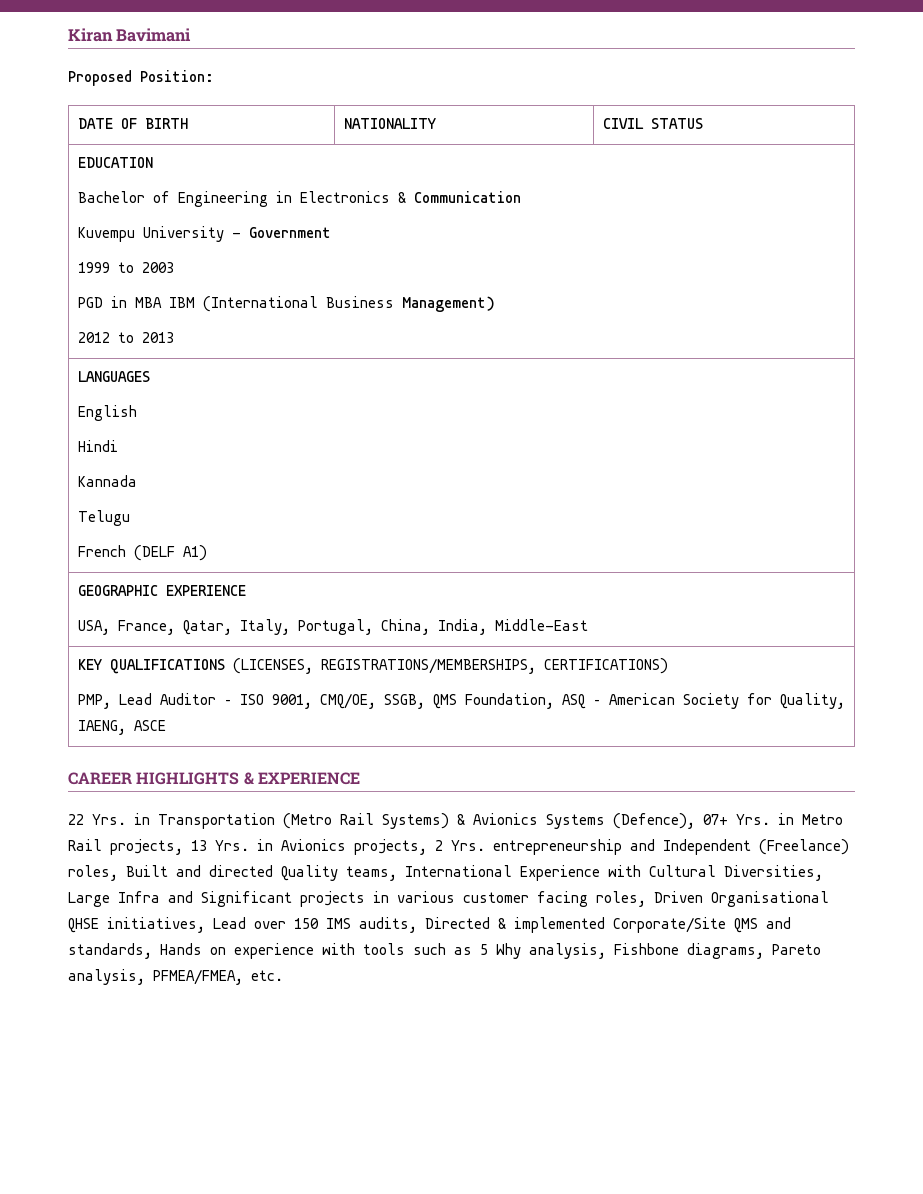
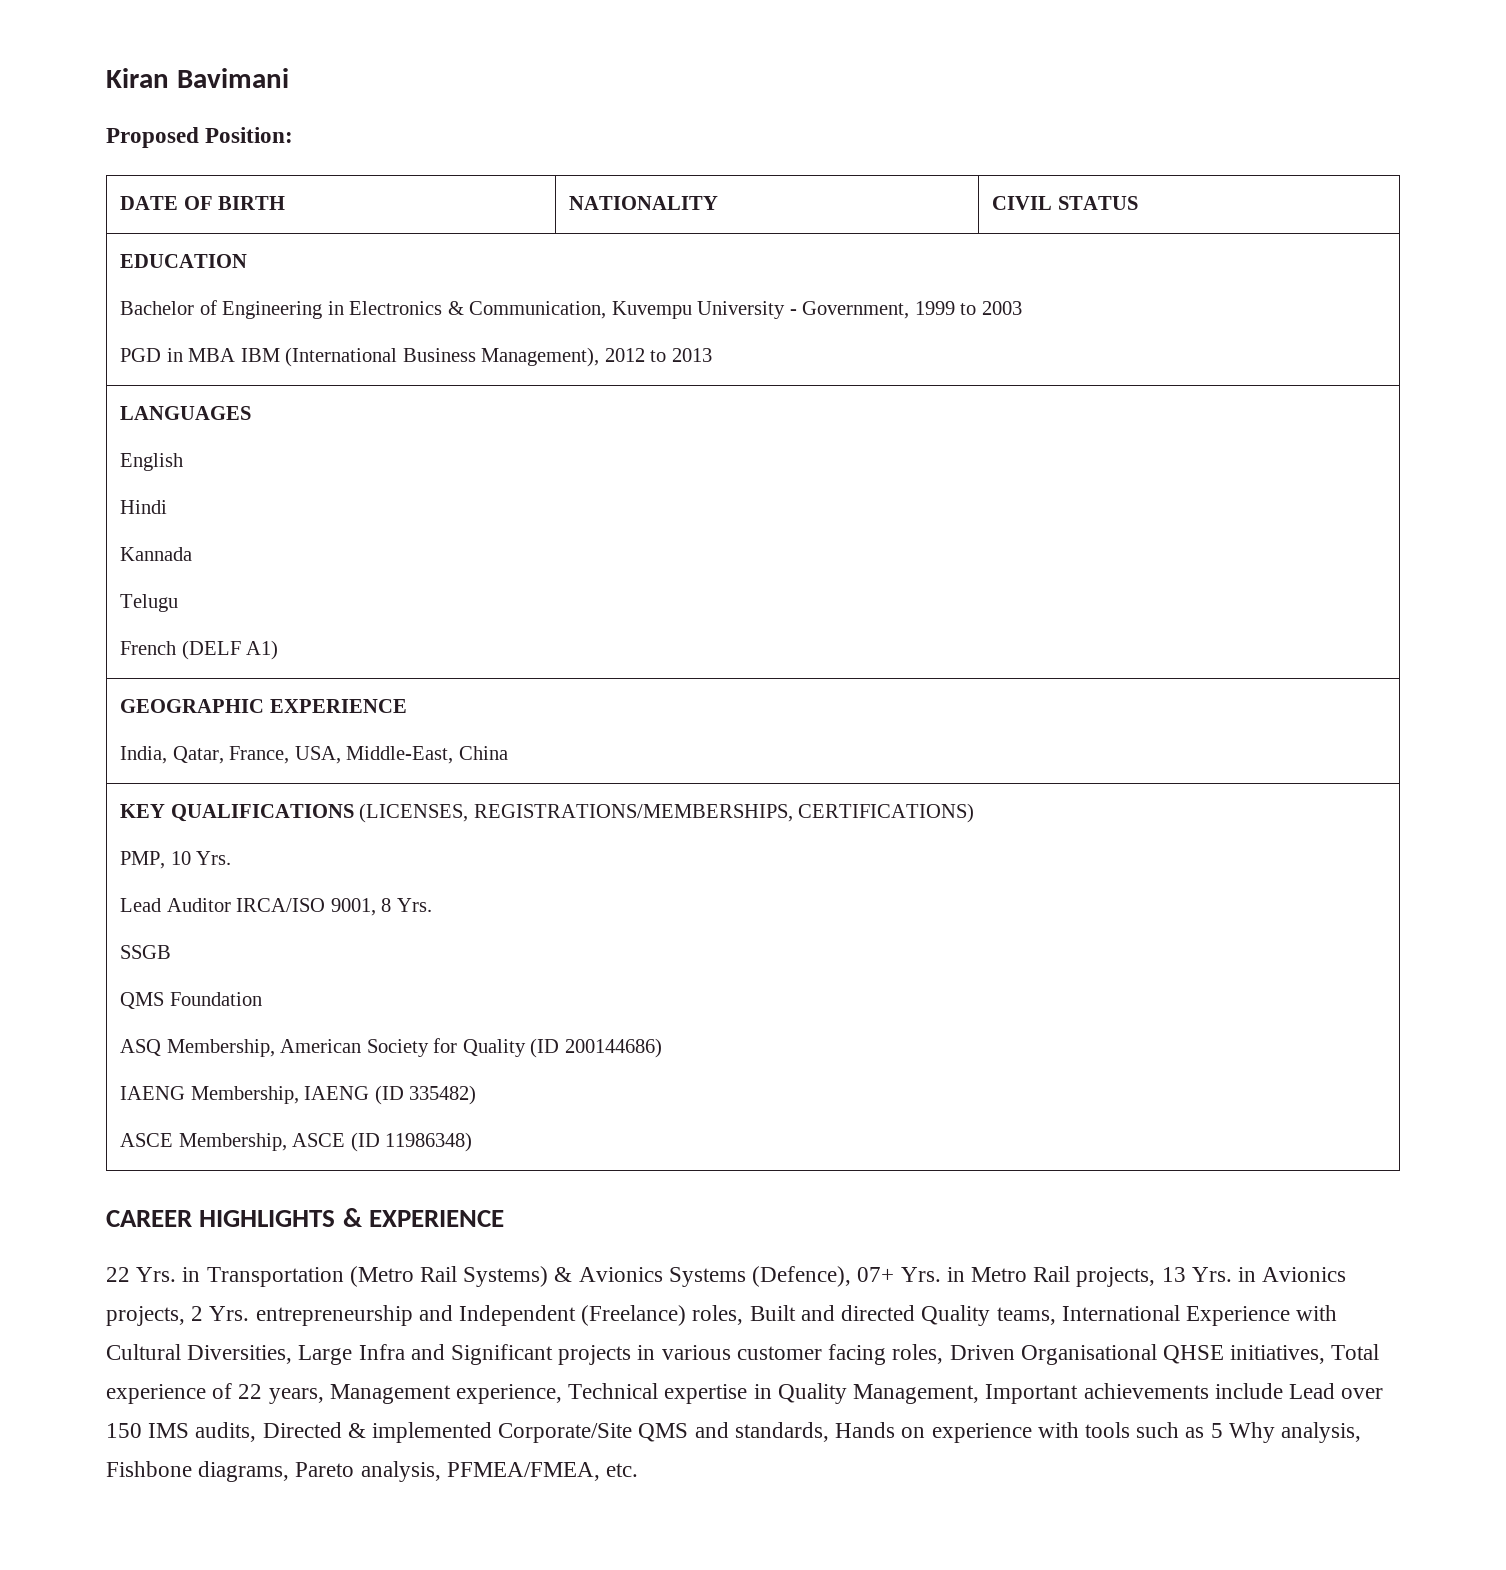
  EDUCATION
- Bachelor of Engineering in Electronics & Communication
- Kuvempu University - Government
- 1999 to 2003
- PGD in MBA IBM (International Business Management)
- 2012 to 2013
+ Bachelor of Engineering in Electronics & Communication, Kuvempu University - Government, 1999 to 2003
+ PGD in MBA IBM (International Business Management), 2012 to 2013
  GEOGRAPHIC EXPERIENCE
- USA, France, Qatar, Italy, Portugal, China, India, Middle-East
+ India, Qatar, France, USA, Middle-East, China
  KEY QUALIFICATIONS (LICENSES, REGISTRATIONS/MEMBERSHIPS, CERTIFICATIONS)
- PMP, Lead Auditor – ISO 9001, CMQ/OE, SSGB, QMS Foundation, ASQ – American Society for Quality, IAENG, ASCE
+ PMP, 10 Yrs.
+ Lead Auditor IRCA/ISO 9001, 8 Yrs.
+ SSGB
+ QMS Foundation
+ ASQ Membership, American Society for Quality (ID 200144686)
+ IAENG Membership, IAENG (ID 335482)
+ ASCE Membership, ASCE (ID 11986348)
- 22 Yrs. in Transportation (Metro Rail Systems) & Avionics Systems (Defence), 07+ Yrs. in Metro Rail projects, 13 Yrs. in Avionics projects, 2 Yrs. entrepreneurship and Independent (Freelance) roles, Built and directed Quality teams, International Experience with Cultural Diversities, Large Infra and Significant projects in various customer facing roles, Driven Organisational QHSE initiatives, Lead over 150 IMS audits, Directed & implemented Corporate/Site QMS and standards, Hands on experience with tools such as 5 Why analysis, Fishbone diagrams, Pareto analysis, PFMEA/FMEA, etc.
+ 22 Yrs. in Transportation (Metro Rail Systems) & Avionics Systems (Defence), 07+ Yrs. in Metro Rail projects, 13 Yrs. in Avionics projects, 2 Yrs. entrepreneurship and Independent (Freelance) roles, Built and directed Quality teams, International Experience with Cultural Diversities, Large Infra and Significant projects in various customer facing roles, Driven Organisational QHSE initiatives, Total experience of 22 years, Management experience, Technical expertise in Quality Management, Important achievements include Lead over 150 IMS audits, Directed & implemented Corporate/Site QMS and standards, Hands on experience with tools such as 5 Why analysis, Fishbone diagrams, Pareto analysis, PFMEA/FMEA, etc.

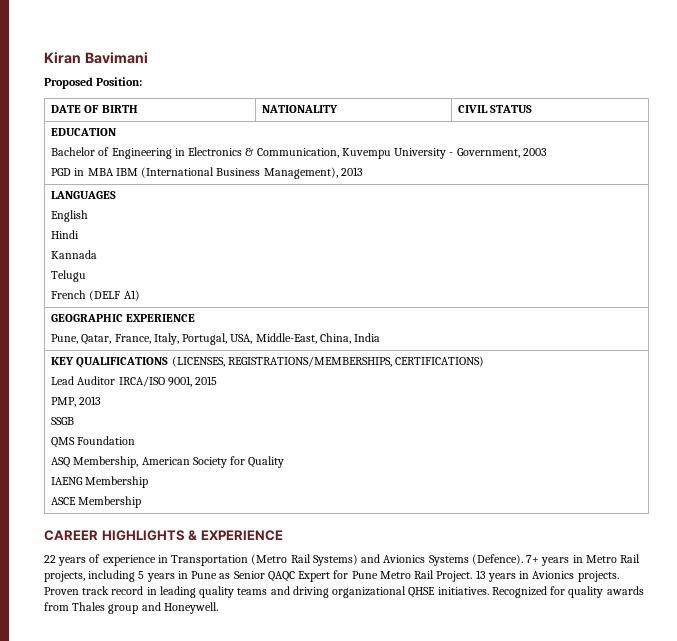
  EDUCATION
- Bachelor of Engineering in Electronics & Communication, Kuvempu University - Government, 1999 to 2003
- PGD in MBA IBM (International Business Management), 2012 to 2013
+ Bachelor of Engineering in Electronics & Communication, Kuvempu University - Government, 2003
+ PGD in MBA IBM (International Business Management), 2013
  GEOGRAPHIC EXPERIENCE
- India, Qatar, France, USA, Middle-East, China
+ Pune, Qatar, France, Italy, Portugal, USA, Middle-East, China, India
  KEY QUALIFICATIONS (LICENSES, REGISTRATIONS/MEMBERSHIPS, CERTIFICATIONS)
- PMP, 10 Yrs.
- Lead Auditor IRCA/ISO 9001, 8 Yrs.
+ Lead Auditor IRCA/ISO 9001, 2015
+ PMP, 2013
  SSGB
  QMS Foundation
- ASQ Membership, American Society for Quality (ID 200144686)
- IAENG Membership, IAENG (ID 335482)
- ASCE Membership, ASCE (ID 11986348)
+ ASQ Membership, American Society for Quality
+ IAENG Membership
+ ASCE Membership
- 22 Yrs. in Transportation (Metro Rail Systems) & Avionics Systems (Defence), 07+ Yrs. in Metro Rail projects, 13 Yrs. in Avionics projects, 2 Yrs. entrepreneurship and Independent (Freelance) roles, Built and directed Quality teams, International Experience with Cultural Diversities, Large Infra and Significant projects in various customer facing roles, Driven Organisational QHSE initiatives, Total experience of 22 years, Management experience, Technical expertise in Quality Management, Important achievements include Lead over 150 IMS audits, Directed & implemented Corporate/Site QMS and standards, Hands on experience with tools such as 5 Why analysis, Fishbone diagrams, Pareto analysis, PFMEA/FMEA, etc.
+ 22 years of experience in Transportation (Metro Rail Systems) and Avionics Systems (Defence). 7+ years in Metro Rail projects, including 5 years in Pune as Senior QAQC Expert for Pune Metro Rail Project. 13 years in Avionics projects. Proven track record in leading quality teams and driving organizational QHSE initiatives. Recognized for quality awards from Thales group and Honeywell.

